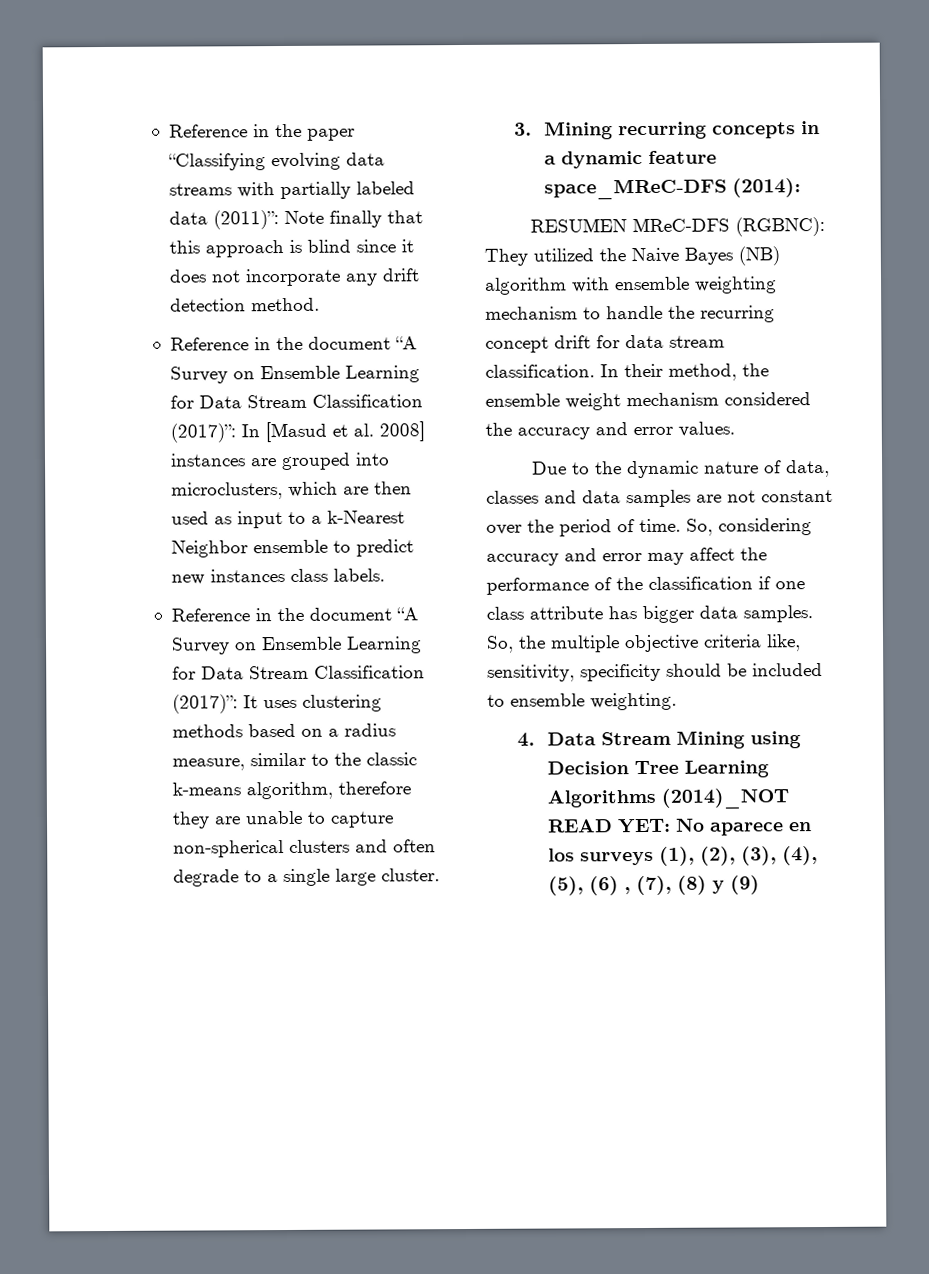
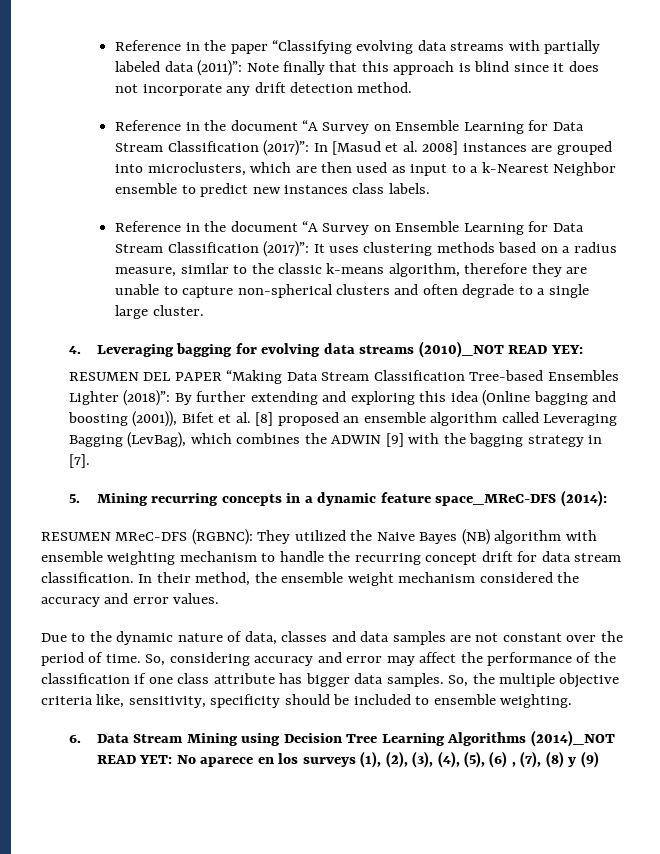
- 3. Mining recurring concepts in a dynamic feature space_MReC-DFS (2014):
+ 4. Leveraging bagging for evolving data streams (2010)_NOT READ YEY:
+ RESUMEN DEL PAPER “Making Data Stream Classification Tree-based Ensembles Lighter (2018)”: By further extending and exploring this idea (Online bagging and boosting (2001)), Bifet et al. [8] proposed an ensemble algorithm called Leveraging Bagging (LevBag), which combines the ADWIN [9] with the bagging strategy in [7].
+ 5. Mining recurring concepts in a dynamic feature space_MReC-DFS (2014):
- 4. Data Stream Mining using Decision Tree Learning Algorithms (2014)_NOT READ YET: No aparece en los surveys (1), (2), (3), (4), (5), (6) , (7), (8) y (9)
+ 6. Data Stream Mining using Decision Tree Learning Algorithms (2014)_NOT READ YET: No aparece en los surveys (1), (2), (3), (4), (5), (6) , (7), (8) y (9)

